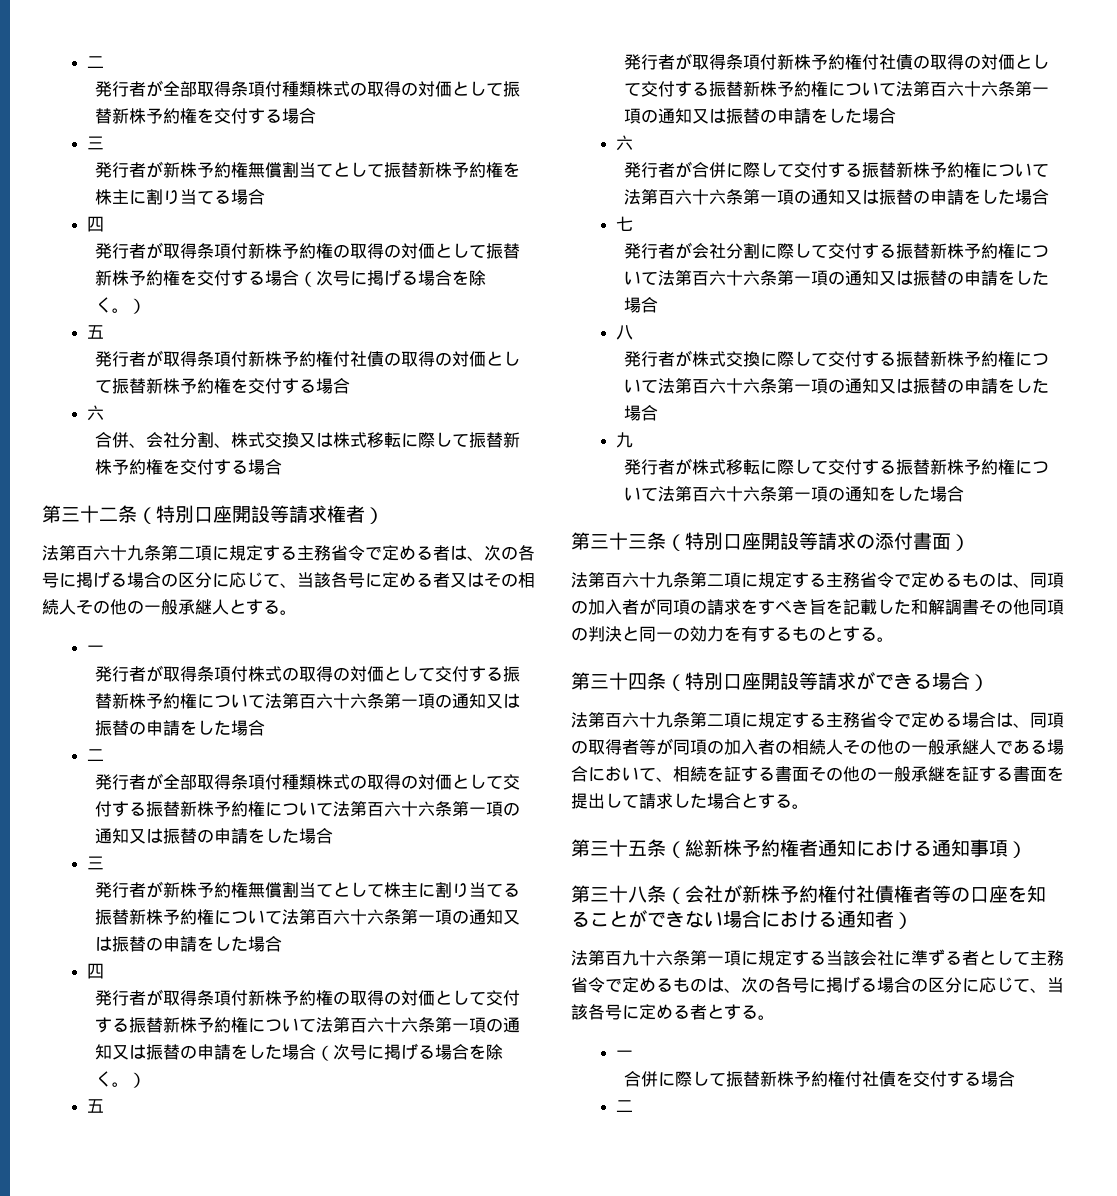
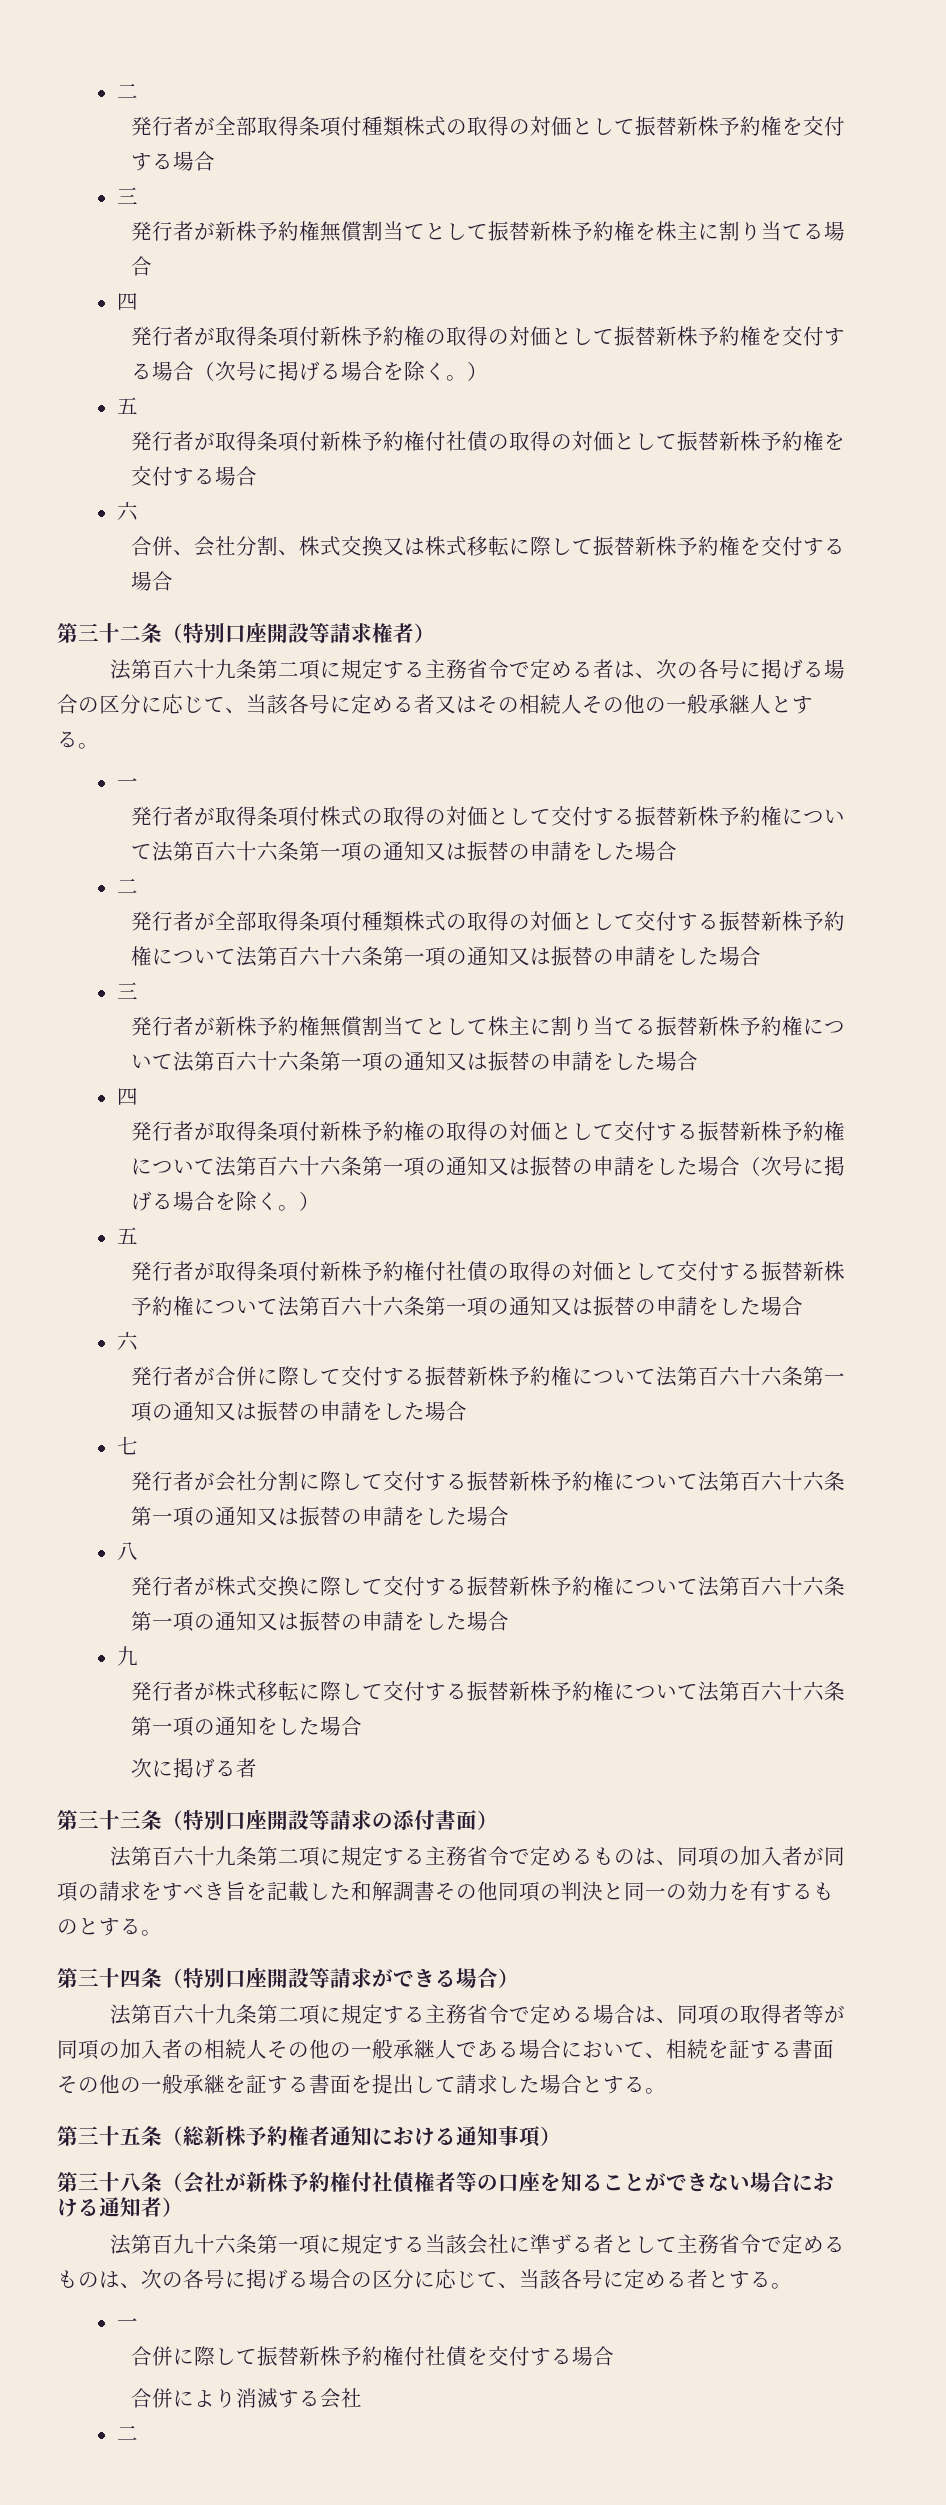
+ 次に掲げる者
+ 合併により消滅する会社

